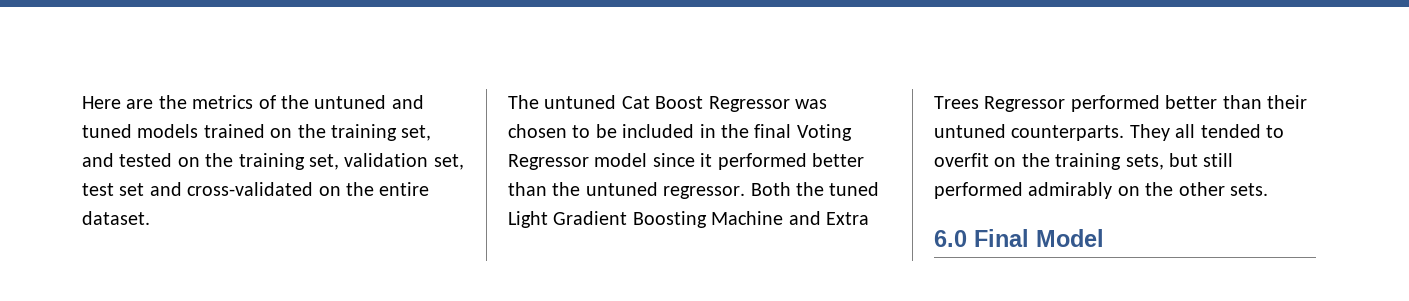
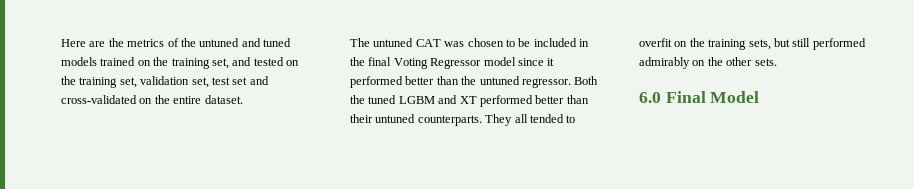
- The untuned Cat Boost Regressor was chosen to be included in the final Voting Regressor model since it performed better than the untuned regressor.
+ The untuned CAT was chosen to be included in the final Voting Regressor model since it performed better than the untuned regressor.
- Both the tuned Light Gradient Boosting Machine and Extra Trees Regressor performed better than their untuned counterparts.
+ Both the tuned LGBM and XT performed better than their untuned counterparts.

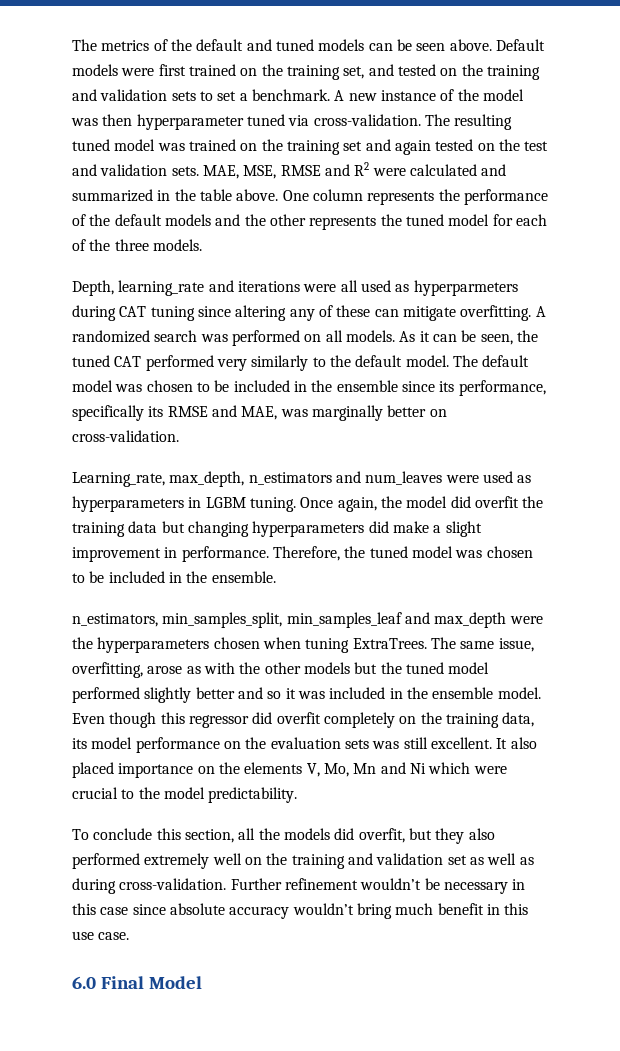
- Here are the metrics of the untuned and tuned models trained on the training set, and tested on the training set, validation set, test set and cross-validated on the entire dataset.
- The untuned CAT was chosen to be included in the final Voting Regressor model since it performed better than the untuned regressor. Both the tuned LGBM and XT performed better than their untuned counterparts. They all tended to overfit on the training sets, but still performed admirably on the other sets.
+ The metrics of the default and tuned models can be seen above. Default models were first trained on the training set, and tested on the training and validation sets to set a benchmark. A new instance of the model was then hyperparameter tuned via cross-validation. The resulting tuned model was trained on the training set and again tested on the test and validation sets. MAE, MSE, RMSE and R2 were calculated and summarized in the table above. One column represents the performance of the default models and the other represents the tuned model for each of the three models.
+ Depth, learning_rate and iterations were all used as hyperparmeters during CAT tuning since altering any of these can mitigate overfitting. A randomized search was performed on all models. As it can be seen, the tuned CAT performed very similarly to the default model. The default model was chosen to be included in the ensemble since its performance, specifically its RMSE and MAE, was marginally better on cross-validation.
+ Learning_rate, max_depth, n_estimators and num_leaves were used as hyperparameters in LGBM tuning. Once again, the model did overfit the training data but changing hyperparameters did make a slight improvement in performance. Therefore, the tuned model was chosen to be included in the ensemble.
+ n_estimators, min_samples_split, min_samples_leaf and max_depth were the hyperparameters chosen when tuning ExtraTrees. The same issue, overfitting, arose as with the other models but the tuned model performed slightly better and so it was included in the ensemble model. Even though this regressor did overfit completely on the training data, its model performance on the evaluation sets was still excellent. It also placed importance on the elements V, Mo, Mn and Ni which were crucial to the model predictability.
+ To conclude this section, all the models did overfit, but they also performed extremely well on the training and validation set as well as during cross-validation. Further refinement wouldn’t be necessary in this case since absolute accuracy wouldn’t bring much benefit in this use case.

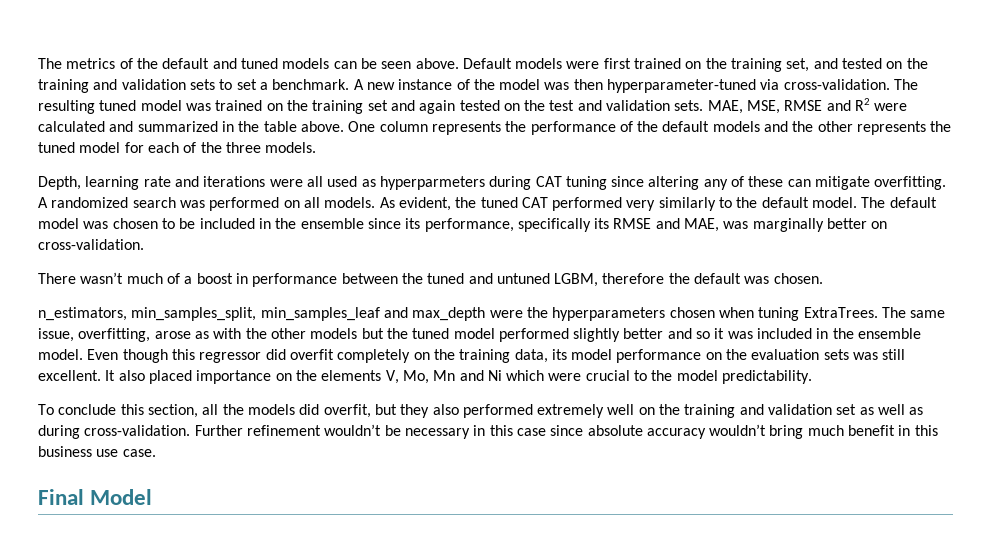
- A new instance of the model was then hyperparameter tuned via cross-validation.
+ A new instance of the model was then hyperparameter-tuned via cross-validation.
- Depth, learning_rate and iterations were all used as hyperparmeters during CAT tuning since altering any of these can mitigate overfitting.
+ Depth, learning rate and iterations were all used as hyperparmeters during CAT tuning since altering any of these can mitigate overfitting.
- As it can be seen, the tuned CAT performed very similarly to the default model.
+ As evident, the tuned CAT performed very similarly to the default model.
- Learning_rate, max_depth, n_estimators and num_leaves were used as hyperparameters in LGBM tuning. Once again, the model did overfit the training data but changing hyperparameters did make a slight improvement in performance. Therefore, the tuned model was chosen to be included in the ensemble.
+ There wasn’t much of a boost in performance between the tuned and untuned LGBM, therefore the default was chosen.
- Further refinement wouldn’t be necessary in this case since absolute accuracy wouldn’t bring much benefit in this use case.
+ Further refinement wouldn’t be necessary in this case since absolute accuracy wouldn’t bring much benefit in this business use case.
- 6.0 Final Model
+ Final Model

